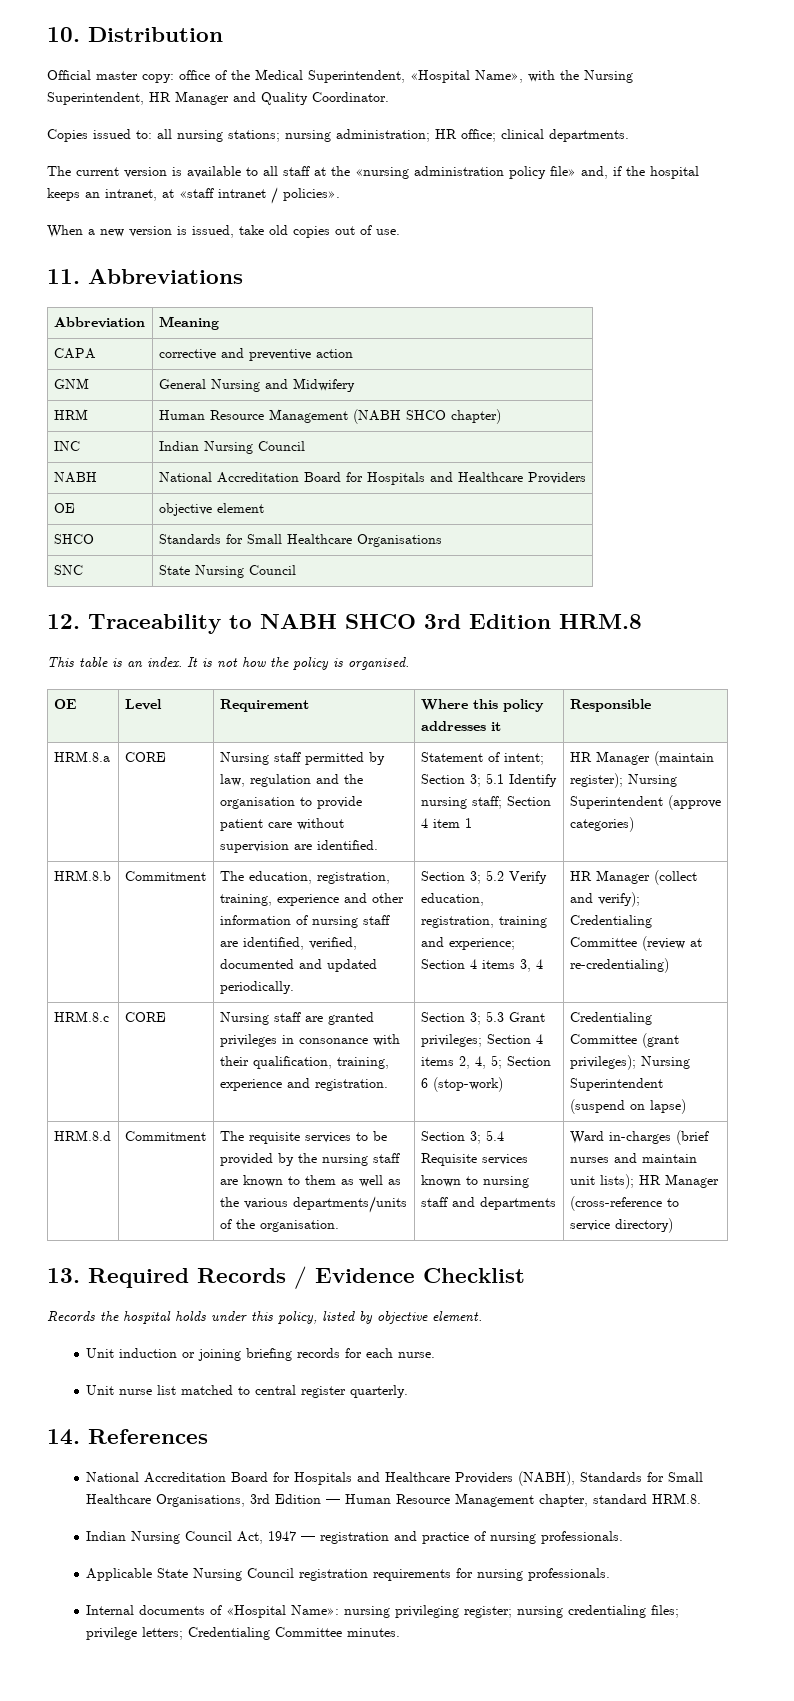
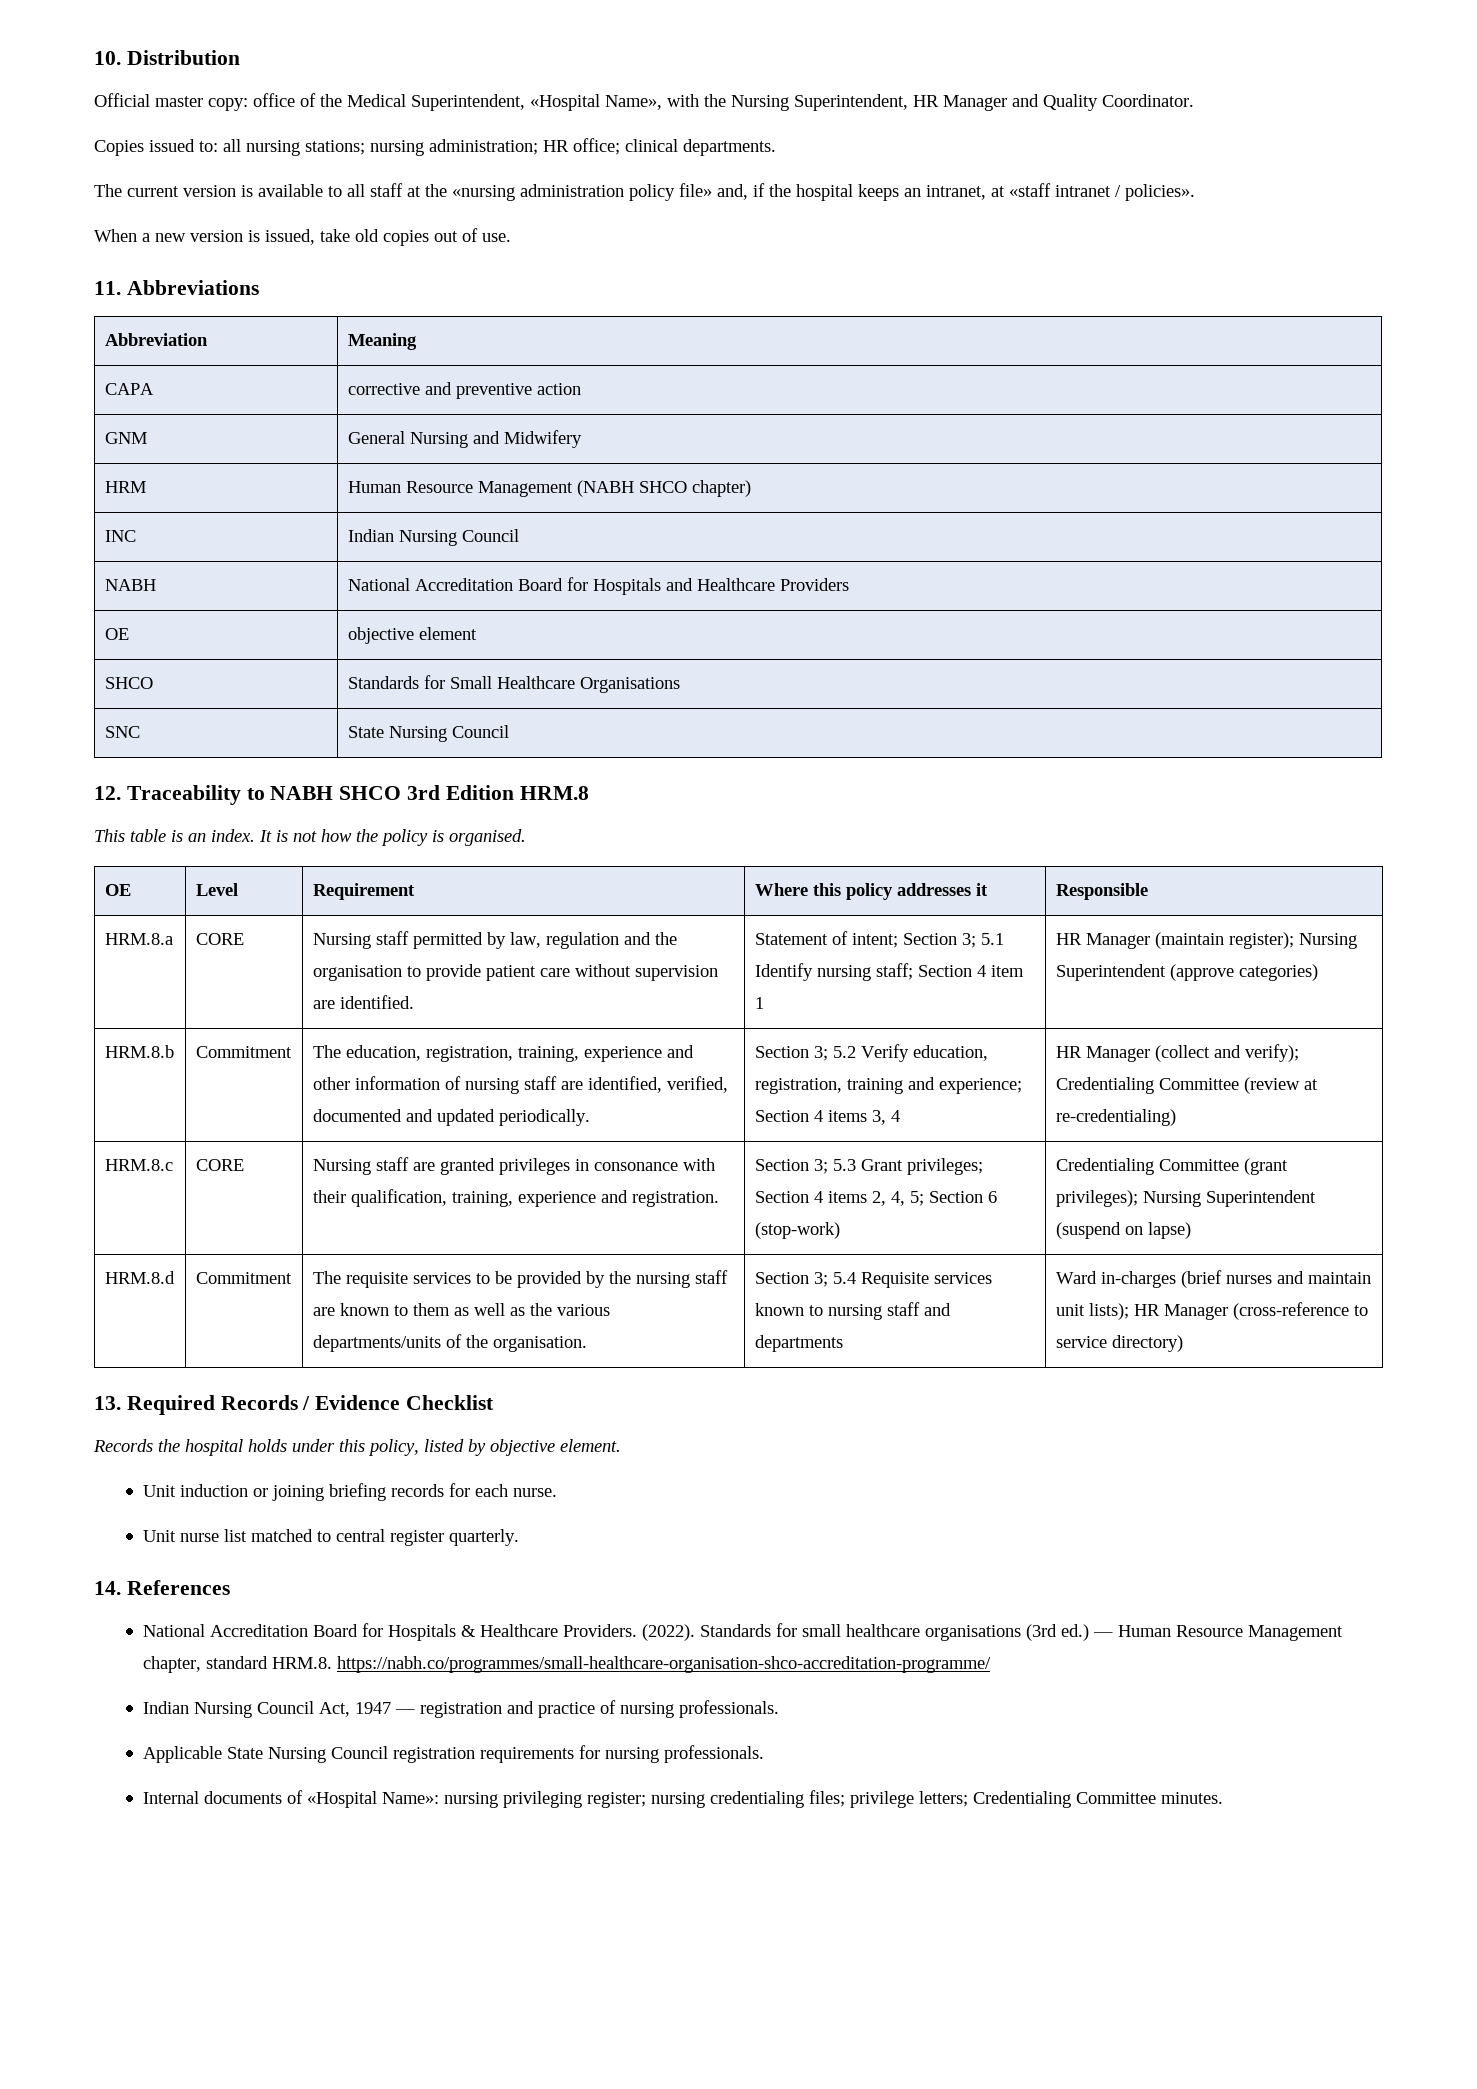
- National Accreditation Board for Hospitals and Healthcare Providers (NABH), Standards for Small Healthcare Organisations, 3rd Edition — Human Resource Management chapter, standard HRM.8.
+ National Accreditation Board for Hospitals & Healthcare Providers. (2022). Standards for small healthcare organisations (3rd ed.) — Human Resource Management chapter, standard HRM.8. https://nabh.co/programmes/small-healthcare-organisation-shco-accreditation-programme/

